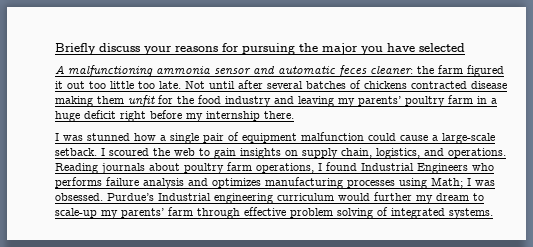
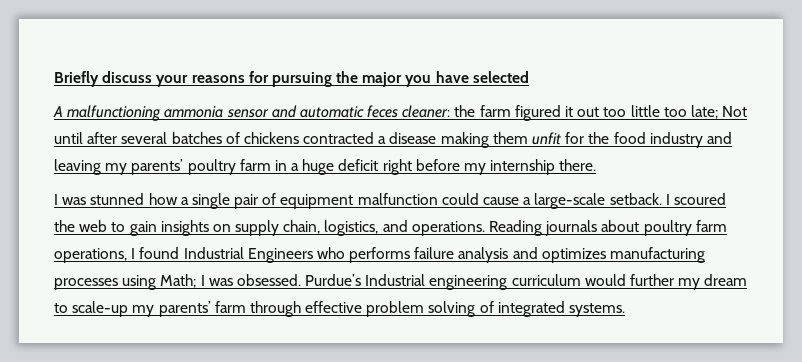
- A malfunctioning ammonia sensor and automatic feces cleaner: the farm figured it out too little too late. Not until after several batches of chickens contracted disease making them unfit for the food industry and leaving my parents’ poultry farm in a huge deficit right before my internship there.
+ A malfunctioning ammonia sensor and automatic feces cleaner: the farm figured it out too little too late; Not until after several batches of chickens contracted a disease making them unfit for the food industry and leaving my parents’ poultry farm in a huge deficit right before my internship there.

